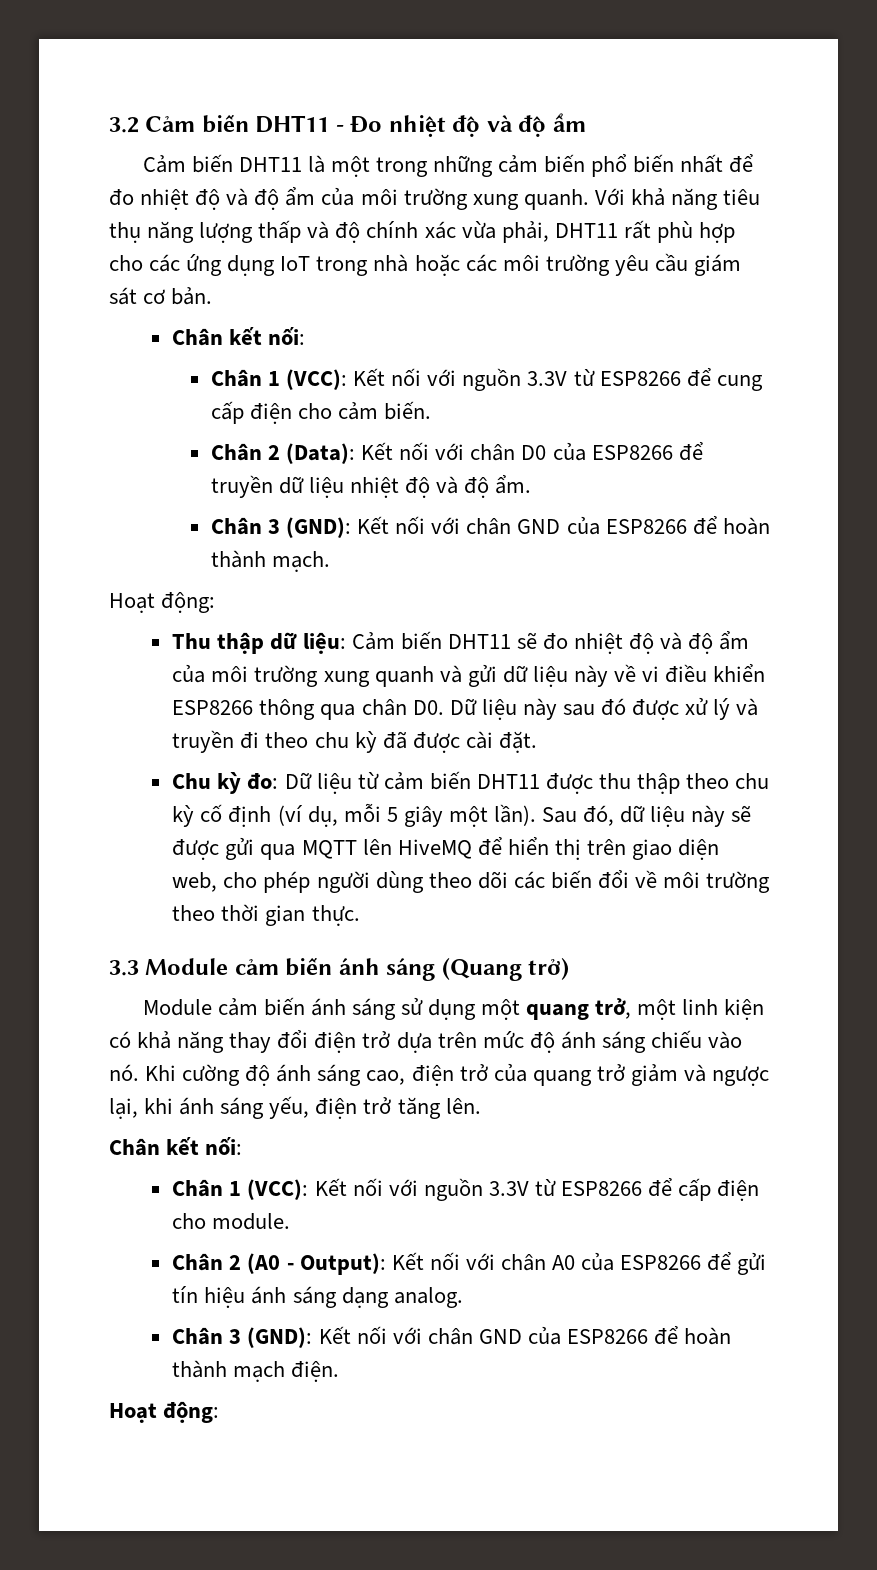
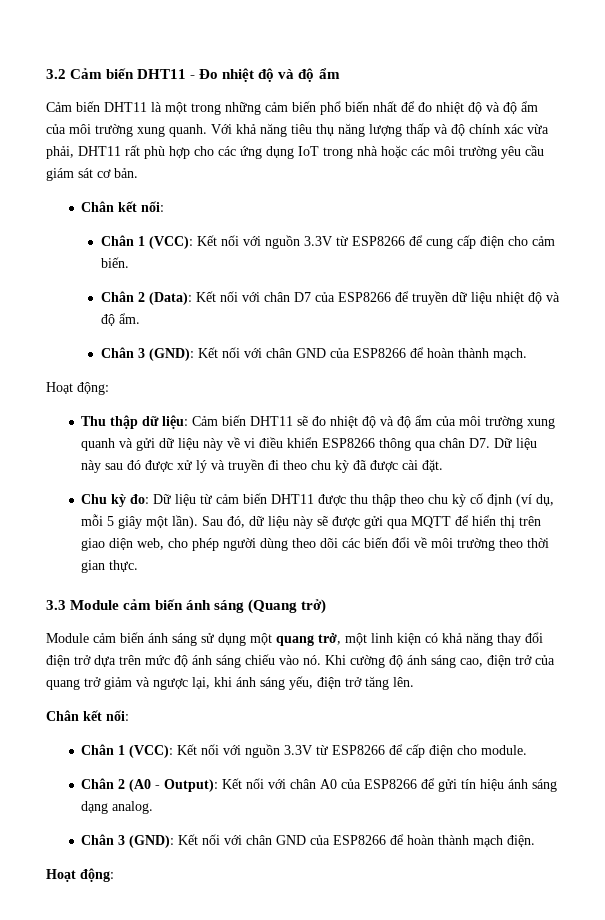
- Chân 2 (Data): Kết nối với chân D0 của ESP8266 để truyền dữ liệu nhiệt độ và độ ẩm.
+ Chân 2 (Data): Kết nối với chân D7 của ESP8266 để truyền dữ liệu nhiệt độ và độ ẩm.
- Thu thập dữ liệu: Cảm biến DHT11 sẽ đo nhiệt độ và độ ẩm của môi trường xung quanh và gửi dữ liệu này về vi điều khiển ESP8266 thông qua chân D0. Dữ liệu này sau đó được xử lý và truyền đi theo chu kỳ đã được cài đặt.
+ Thu thập dữ liệu: Cảm biến DHT11 sẽ đo nhiệt độ và độ ẩm của môi trường xung quanh và gửi dữ liệu này về vi điều khiển ESP8266 thông qua chân D7. Dữ liệu này sau đó được xử lý và truyền đi theo chu kỳ đã được cài đặt.
- Sau đó, dữ liệu này sẽ được gửi qua MQTT lên HiveMQ để hiển thị trên giao diện web, cho phép người dùng theo dõi các biến đổi về môi trường theo thời gian thực.
+ Sau đó, dữ liệu này sẽ được gửi qua MQTT để hiển thị trên giao diện web, cho phép người dùng theo dõi các biến đổi về môi trường theo thời gian thực.

